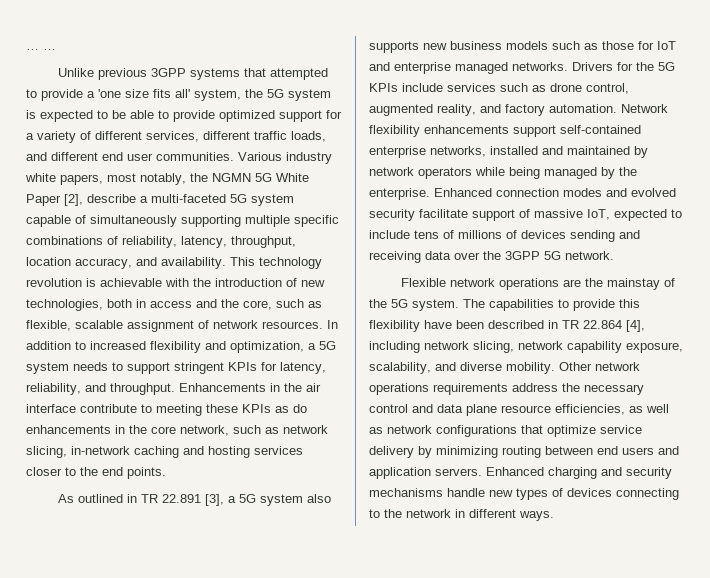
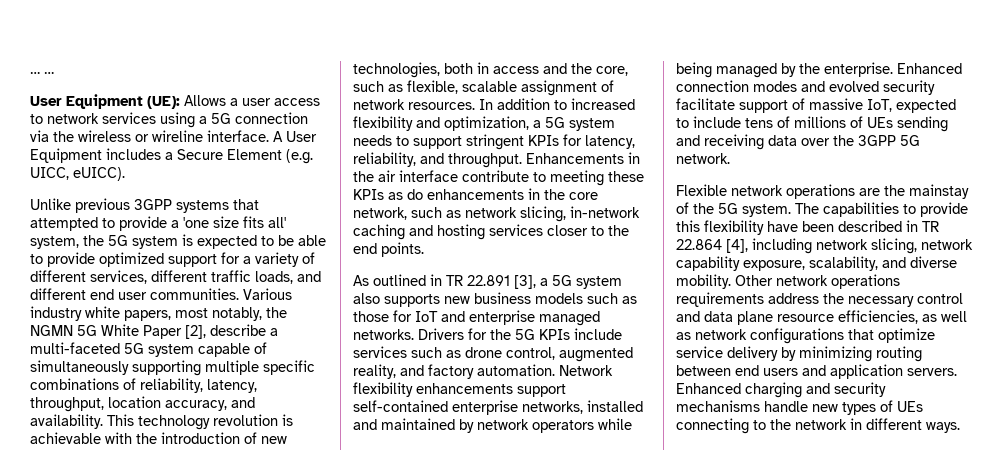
+ User Equipment (UE): Allows a user access to network services using a 5G connection via the wireless or wireline interface. A User Equipment includes a Secure Element (e.g. UICC, eUICC).
- Enhanced connection modes and evolved security facilitate support of massive IoT, expected to include tens of millions of devices sending and receiving data over the 3GPP 5G network.
+ Enhanced connection modes and evolved security facilitate support of massive IoT, expected to include tens of millions of UEs sending and receiving data over the 3GPP 5G network.
- Enhanced charging and security mechanisms handle new types of devices connecting to the network in different ways.
+ Enhanced charging and security mechanisms handle new types of UEs connecting to the network in different ways.

